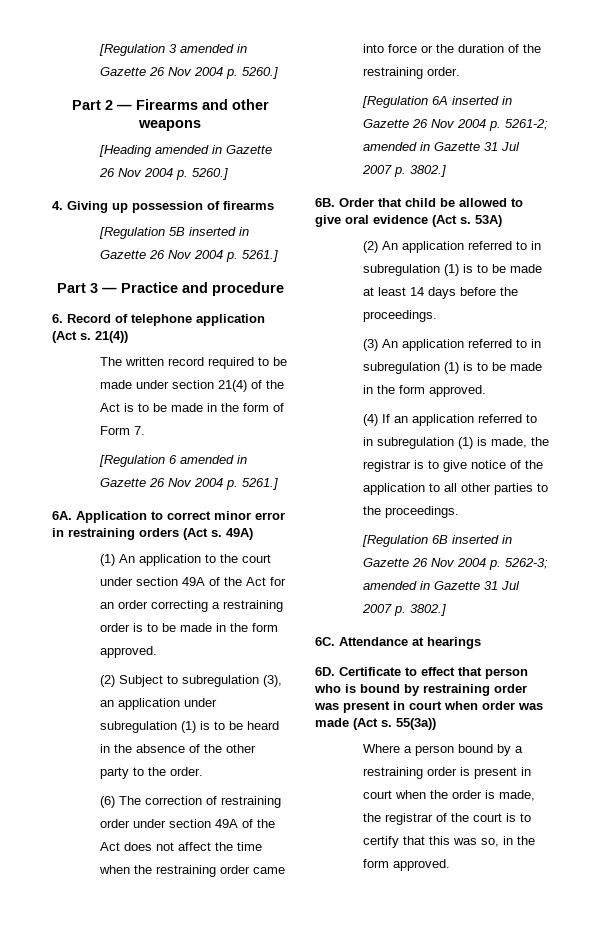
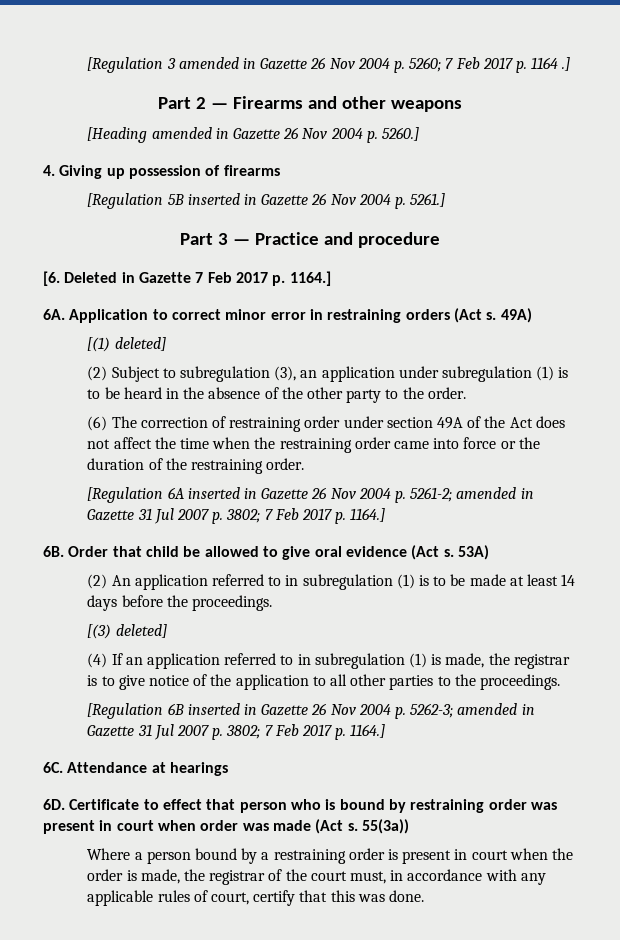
- [Regulation 3 amended in Gazette 26 Nov 2004 p. 5260.]
+ [Regulation 3 amended in Gazette 26 Nov 2004 p. 5260; 7 Feb 2017 p. 1164 .]
- 6. Record of telephone application (Act s. 21(4))
- The written record required to be made under section 21(4) of the Act is to be made in the form of Form 7.
- [Regulation 6 amended in Gazette 26 Nov 2004 p. 5261.]
+ [6. Deleted in Gazette 7 Feb 2017 p. 1164.]
- (1) An application to the court under section 49A of the Act for an order correcting a restraining order is to be made in the form approved.
+ [(1) deleted]
- [Regulation 6A inserted in Gazette 26 Nov 2004 p. 5261-2; amended in Gazette 31 Jul 2007 p. 3802.]
+ [Regulation 6A inserted in Gazette 26 Nov 2004 p. 5261-2; amended in Gazette 31 Jul 2007 p. 3802; 7 Feb 2017 p. 1164.]
- (3) An application referred to in subregulation (1) is to be made in the form approved.
+ [(3) deleted]
- [Regulation 6B inserted in Gazette 26 Nov 2004 p. 5262-3; amended in Gazette 31 Jul 2007 p. 3802.]
+ [Regulation 6B inserted in Gazette 26 Nov 2004 p. 5262-3; amended in Gazette 31 Jul 2007 p. 3802; 7 Feb 2017 p. 1164.]
- Where a person bound by a restraining order is present in court when the order is made, the registrar of the court is to certify that this was so, in the form approved.
+ Where a person bound by a restraining order is present in court when the order is made, the registrar of the court must, in accordance with any applicable rules of court, certify that this was done.

